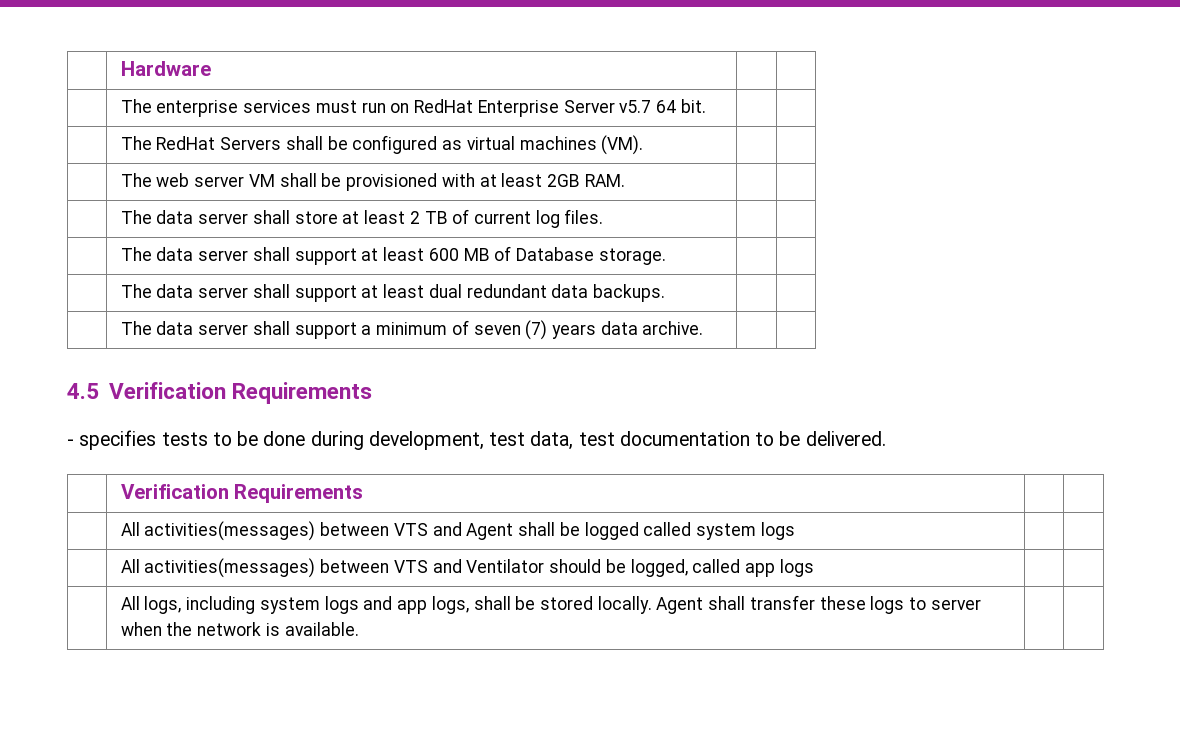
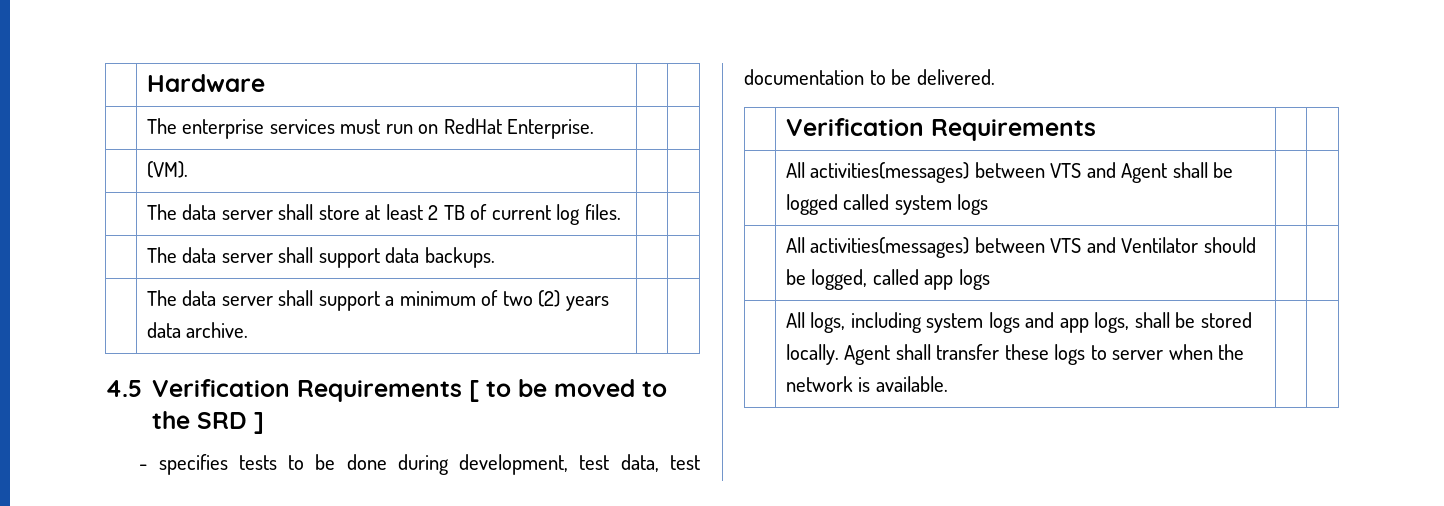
- | The enterprise services must run on RedHat Enterprise Server v5.7 64 bit. | |
- | The RedHat Servers shall be configured as virtual machines (VM). | |
- | The web server VM shall be provisioned with at least 2GB RAM. | |
+ | The enterprise services must run on RedHat Enterprise. | |
+ | (VM). | |
- | The data server shall support at least 600 MB of Database storage. | |
- | The data server shall support at least dual redundant data backups. | |
+ | The data server shall support data backups. | |
- | The data server shall support a minimum of seven (7) years data archive. | |
+ | The data server shall support a minimum of two (2) years data archive. | |
- 4.5 Verification Requirements
+ 4.5 Verification Requirements [ to be moved to the SRD ]

